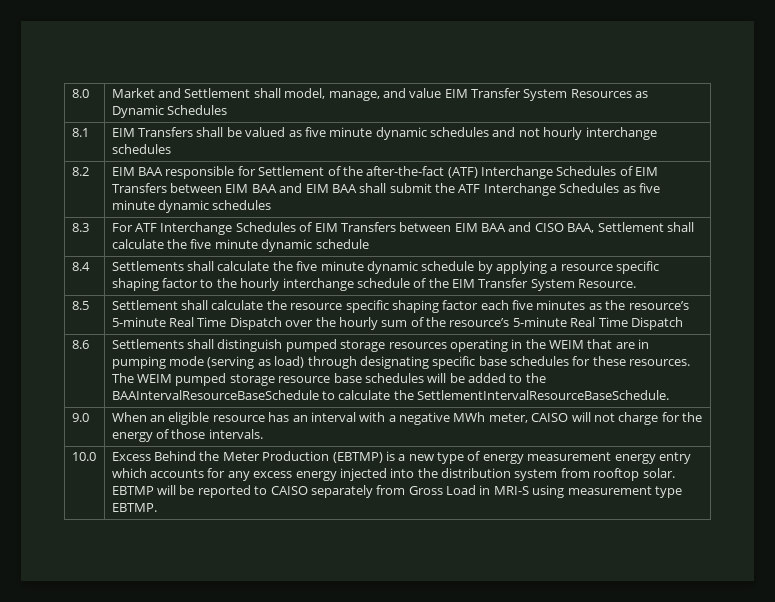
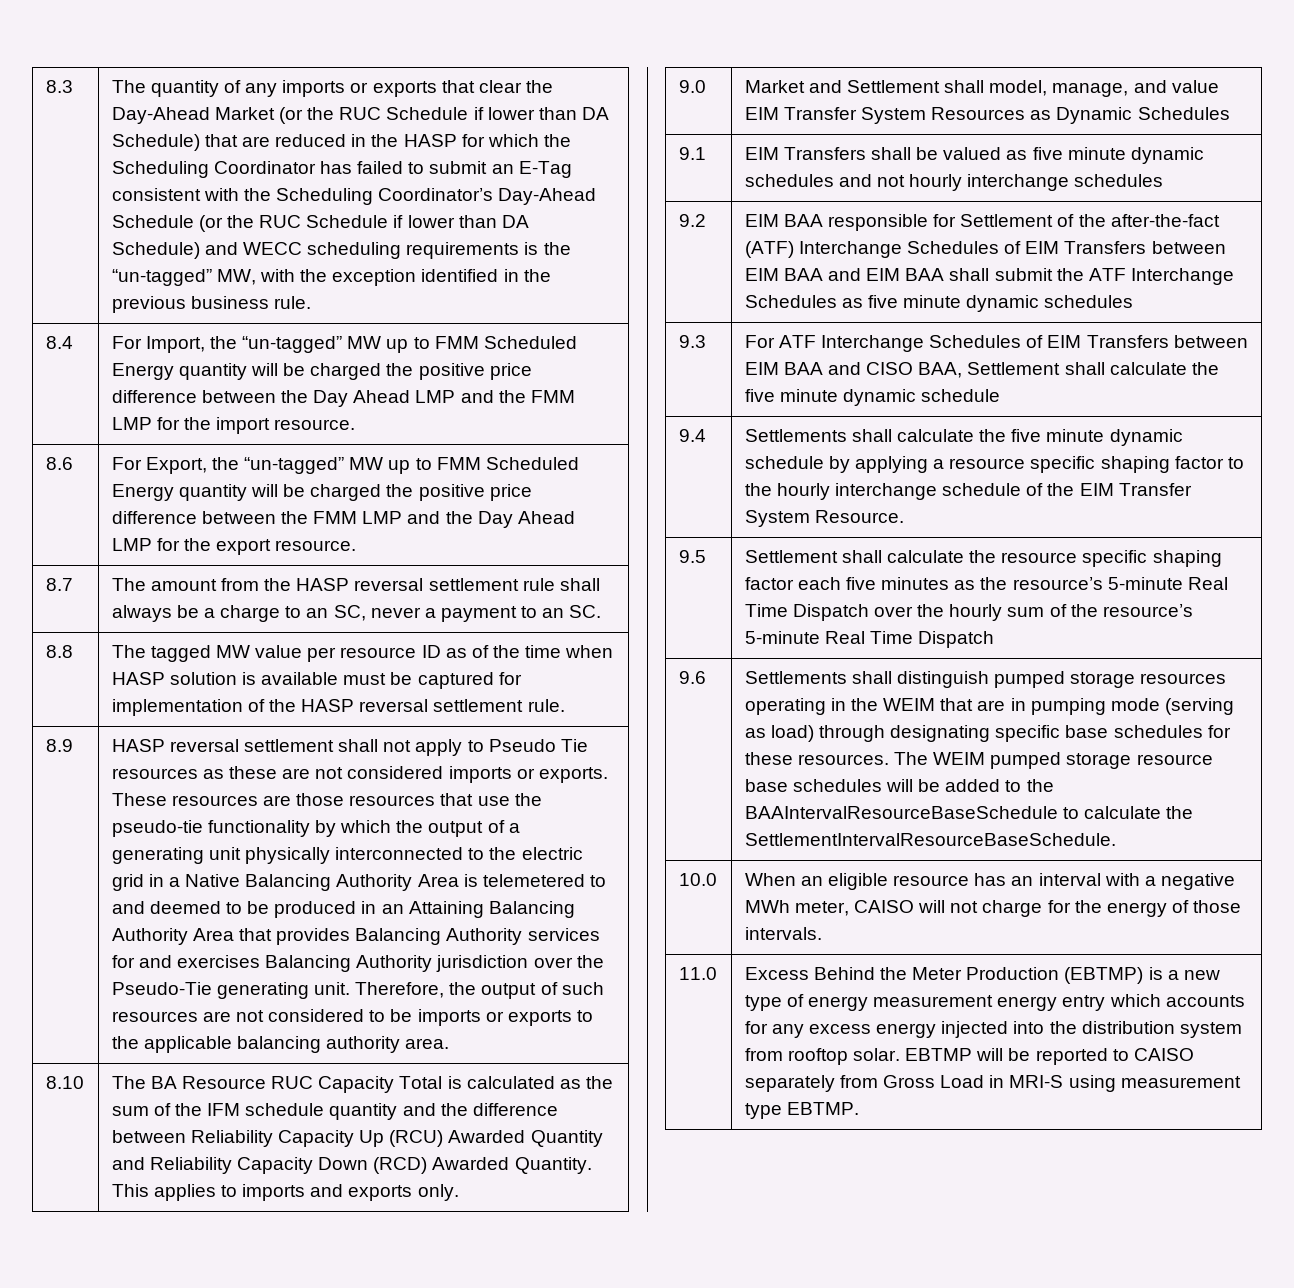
- 8.0 | Market and Settlement shall model, manage, and value EIM Transfer System Resources as Dynamic Schedules
+ 8.3 | The quantity of any imports or exports that clear the Day-Ahead Market (or the RUC Schedule if lower than DA Schedule) that are reduced in the HASP for which the Scheduling Coordinator has failed to submit an E-Tag consistent with the Scheduling Coordinator’s Day-Ahead Schedule (or the RUC Schedule if lower than DA Schedule) and WECC scheduling requirements is the “un-tagged” MW, with the exception identified in the previous business rule.
+ 8.4 | For Import, the “un-tagged” MW up to FMM Scheduled Energy quantity will be charged the positive price difference between the Day Ahead LMP and the FMM LMP for the import resource.
+ 8.6 | For Export, the “un-tagged” MW up to FMM Scheduled Energy quantity will be charged the positive price difference between the FMM LMP and the Day Ahead LMP for the export resource.
+ 8.7 | The amount from the HASP reversal settlement rule shall always be a charge to an SC, never a payment to an SC.
+ 8.8 | The tagged MW value per resource ID as of the time when HASP solution is available must be captured for implementation of the HASP reversal settlement rule.
+ 8.9 | HASP reversal settlement shall not apply to Pseudo Tie resources as these are not considered imports or exports. These resources are those resources that use the pseudo-tie functionality by which the output of a generating unit physically interconnected to the electric grid in a Native Balancing Authority Area is telemetered to and deemed to be produced in an Attaining Balancing Authority Area that provides Balancing Authority services for and exercises Balancing Authority jurisdiction over the Pseudo-Tie generating unit. Therefore, the output of such resources are not considered to be imports or exports to the applicable balancing authority area.
+ 8.10 | The BA Resource RUC Capacity Total is calculated as the sum of the IFM schedule quantity and the difference between Reliability Capacity Up (RCU) Awarded Quantity and Reliability Capacity Down (RCD) Awarded Quantity. This applies to imports and exports only.
+ 9.0 | Market and Settlement shall model, manage, and value EIM Transfer System Resources as Dynamic Schedules
- 8.1 | EIM Transfers shall be valued as five minute dynamic schedules and not hourly interchange schedules
+ 9.1 | EIM Transfers shall be valued as five minute dynamic schedules and not hourly interchange schedules
- 8.2 | EIM BAA responsible for Settlement of the after-the-fact (ATF) Interchange Schedules of EIM Transfers between EIM BAA and EIM BAA shall submit the ATF Interchange Schedules as five minute dynamic schedules
+ 9.2 | EIM BAA responsible for Settlement of the after-the-fact (ATF) Interchange Schedules of EIM Transfers between EIM BAA and EIM BAA shall submit the ATF Interchange Schedules as five minute dynamic schedules
- 8.3 | For ATF Interchange Schedules of EIM Transfers between EIM BAA and CISO BAA, Settlement shall calculate the five minute dynamic schedule
+ 9.3 | For ATF Interchange Schedules of EIM Transfers between EIM BAA and CISO BAA, Settlement shall calculate the five minute dynamic schedule
- 8.4 | Settlements shall calculate the five minute dynamic schedule by applying a resource specific shaping factor to the hourly interchange schedule of the EIM Transfer System Resource.
+ 9.4 | Settlements shall calculate the five minute dynamic schedule by applying a resource specific shaping factor to the hourly interchange schedule of the EIM Transfer System Resource.
- 8.5 | Settlement shall calculate the resource specific shaping factor each five minutes as the resource’s 5-minute Real Time Dispatch over the hourly sum of the resource’s 5-minute Real Time Dispatch
+ 9.5 | Settlement shall calculate the resource specific shaping factor each five minutes as the resource’s 5-minute Real Time Dispatch over the hourly sum of the resource’s 5-minute Real Time Dispatch
- 8.6
+ 9.6
- 9.0 | When an eligible resource has an interval with a negative MWh meter, CAISO will not charge for the energy of those intervals.
+ 10.0 | When an eligible resource has an interval with a negative MWh meter, CAISO will not charge for the energy of those intervals.
- 10.0
+ 11.0

